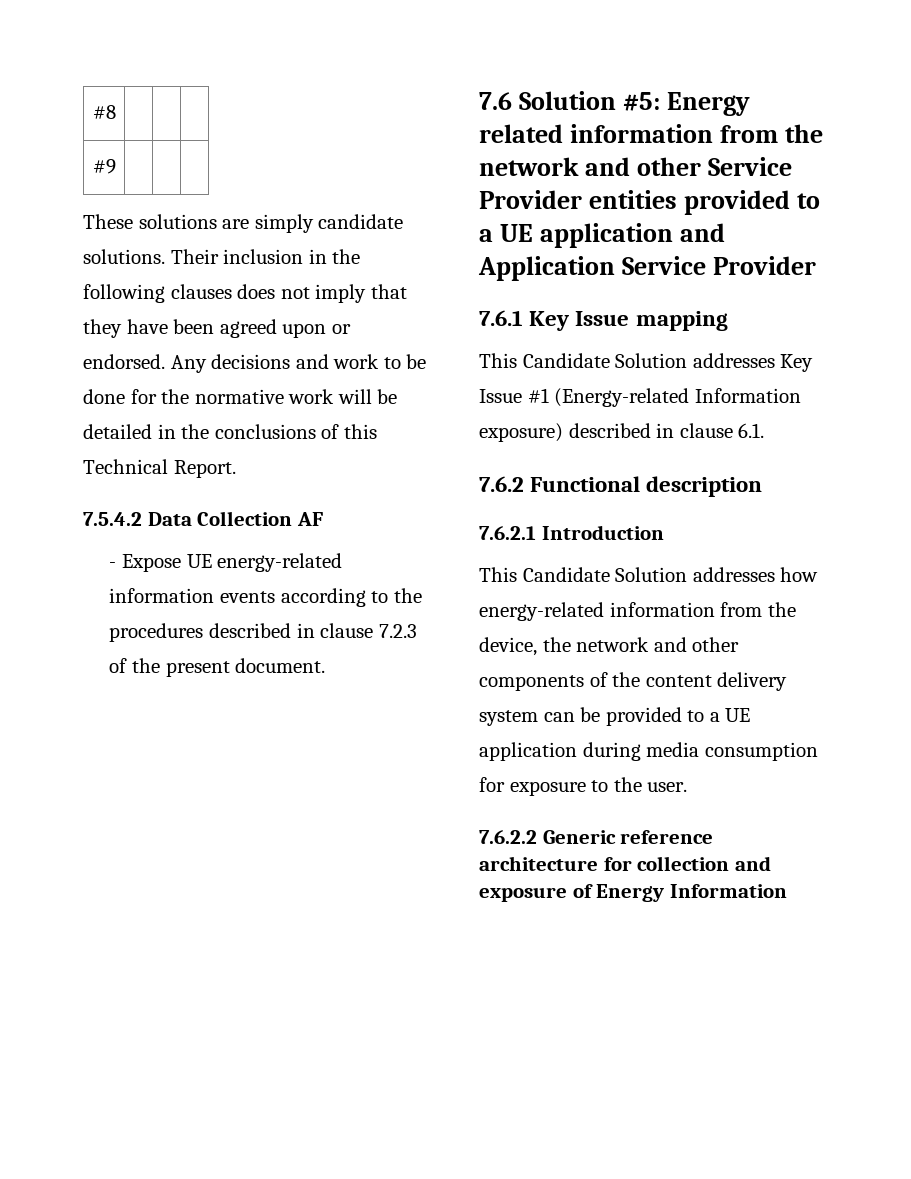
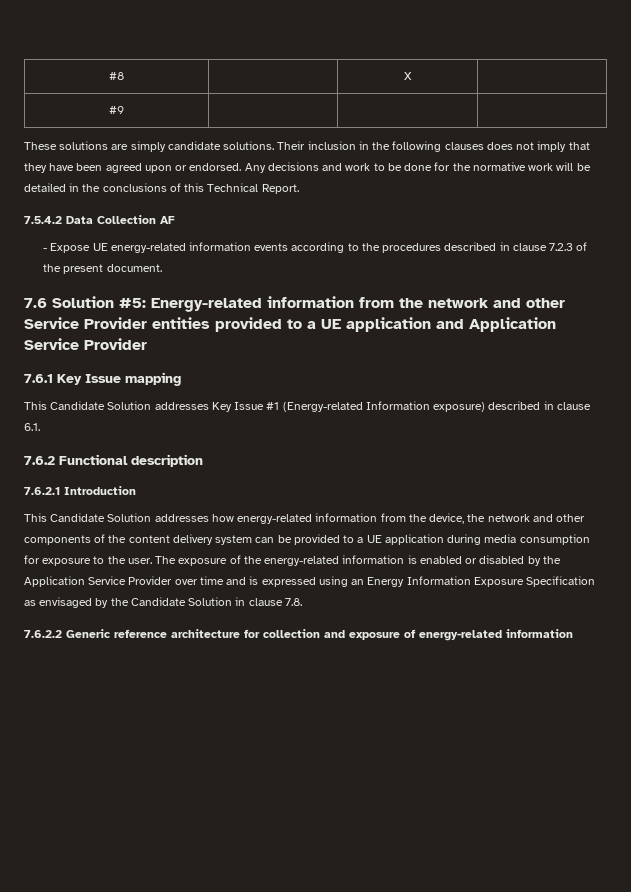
- #8 | | |
+ #8 | | X |
- 7.6 Solution #5: Energy related information from the network and other Service Provider entities provided to a UE application and Application Service Provider
+ 7.6 Solution #5: Energy-related information from the network and other Service Provider entities provided to a UE application and Application Service Provider
+ The exposure of the energy-related information is enabled or disabled by the Application Service Provider over time and is expressed using an Energy Information Exposure Specification as envisaged by the Candidate Solution in clause 7.8.
- 7.6.2.2 Generic reference architecture for collection and exposure of Energy Information
+ 7.6.2.2 Generic reference architecture for collection and exposure of energy-related information

